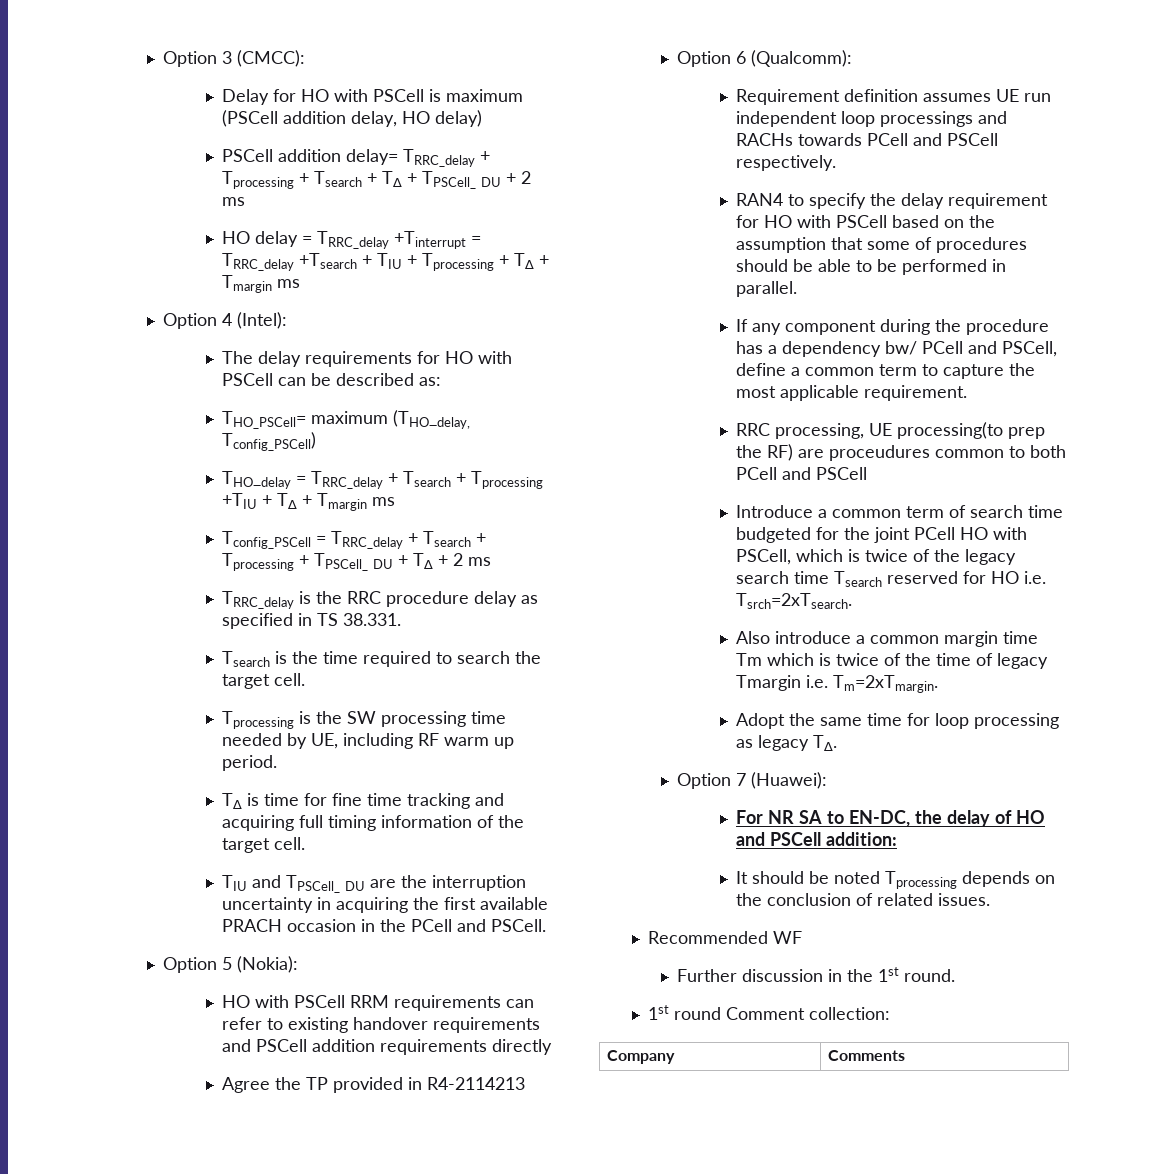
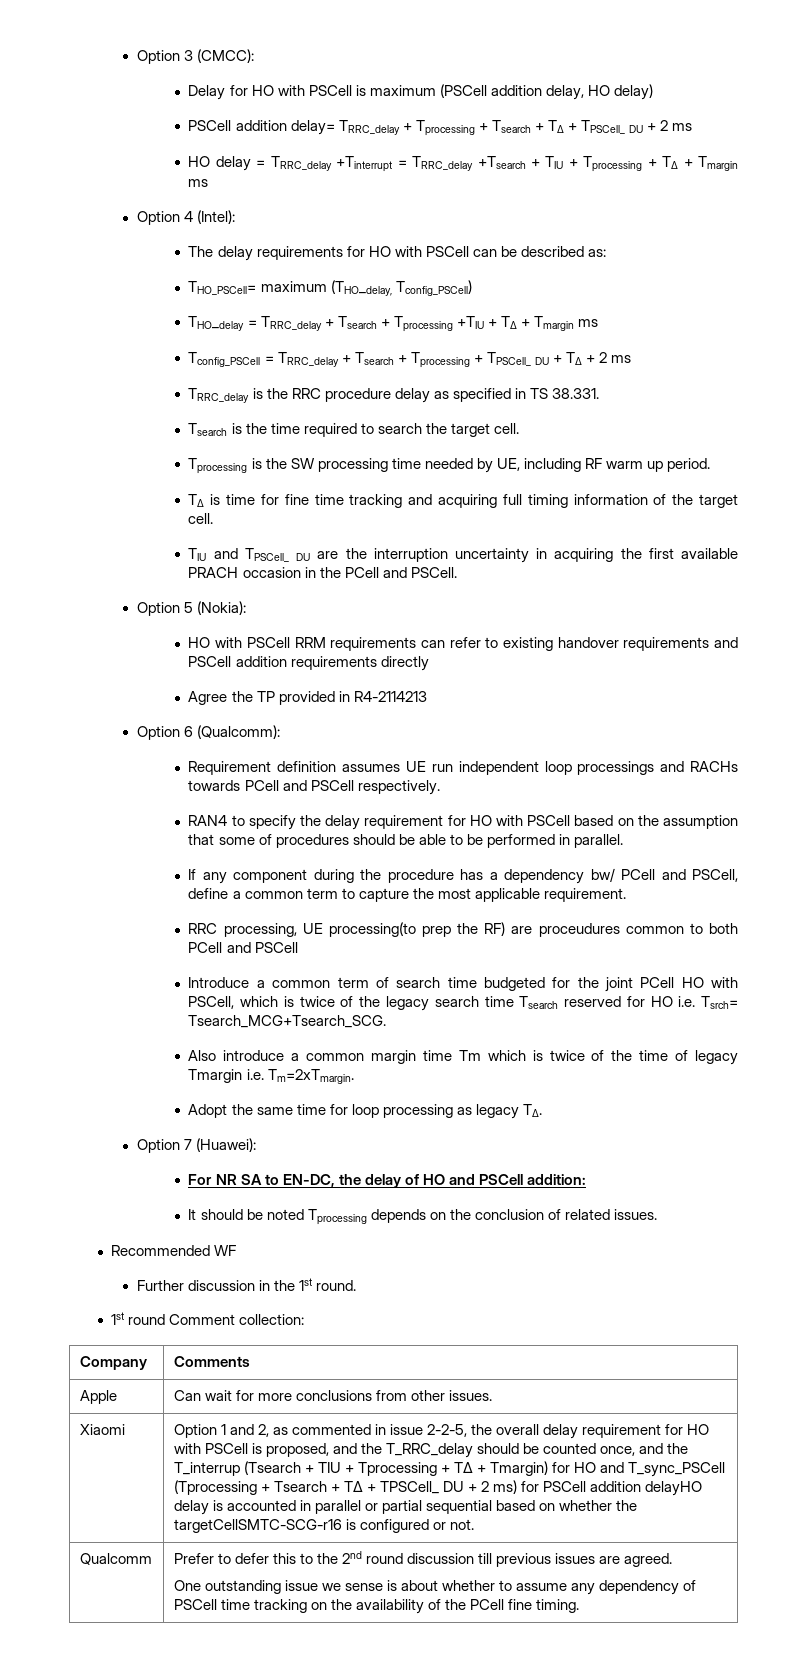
- Introduce a common term of search time budgeted for the joint PCell HO with PSCell, which is twice of the legacy search time Tsearch reserved for HO i.e. Tsrch=2xTsearch.
+ Introduce a common term of search time budgeted for the joint PCell HO with PSCell, which is twice of the legacy search time Tsearch reserved for HO i.e. Tsrch= Tsearch_MCG+Tsearch_SCG.
+ Apple | Can wait for more conclusions from other issues.
+ Xiaomi | Option 1 and 2, as commented in issue 2-2-5, the overall delay requirement for HO with PSCell is proposed, and the T_RRC_delay should be counted once, and the T_interrup (Tsearch + TIU + Tprocessing + T∆ + Tmargin) for HO and T_sync_PSCell (Tprocessing + Tsearch + T∆ + TPSCell_ DU + 2 ms) for PSCell addition delayHO delay is accounted in parallel or partial sequential based on whether the targetCellSMTC-SCG-r16 is configured or not.
+ Qualcomm | Prefer to defer this to the 2nd round discussion till previous issues are agreed.
+ One outstanding issue we sense is about whether to assume any dependency of PSCell time tracking on the availability of the PCell fine timing.

